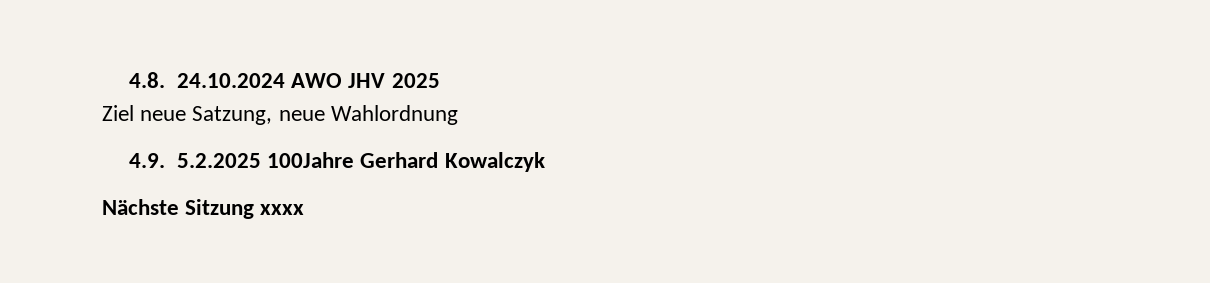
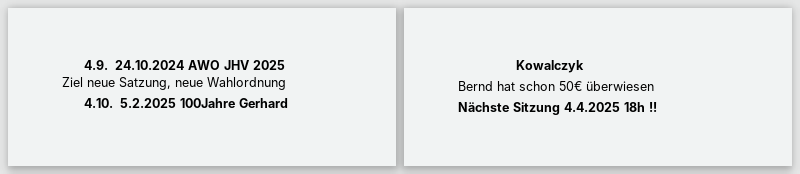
- 4.8. 24.10.2024 AWO JHV 2025
+ 4.9. 24.10.2024 AWO JHV 2025
- 4.9. 5.2.2025 100Jahre Gerhard Kowalczyk
+ 4.10. 5.2.2025 100Jahre Gerhard Kowalczyk
+ Bernd hat schon 50€ überwiesen
- Nächste Sitzung xxxx
+ Nächste Sitzung 4.4.2025 18h !!

